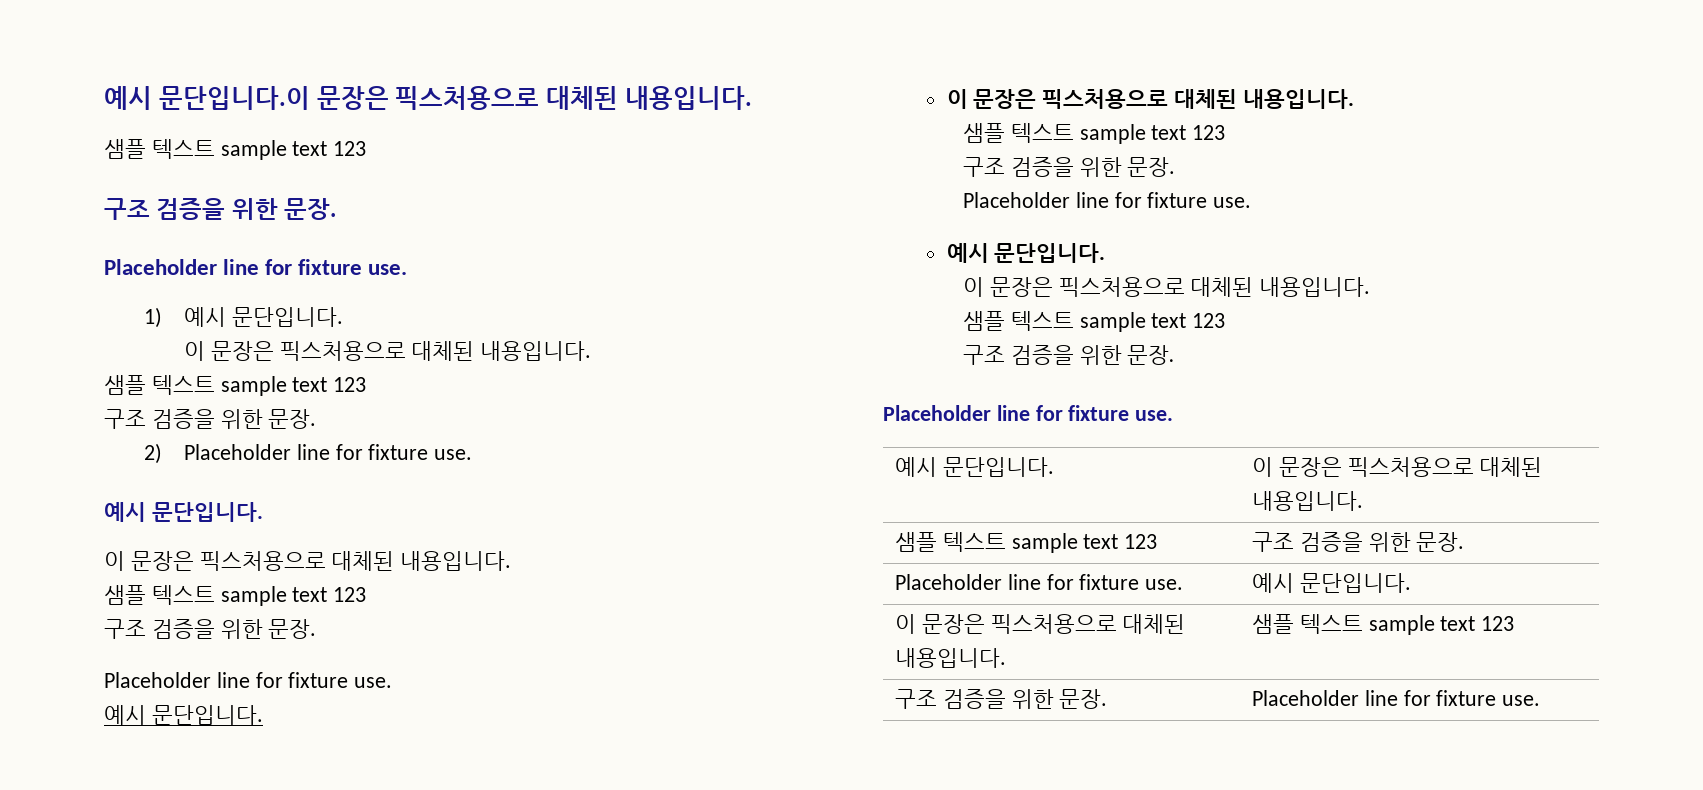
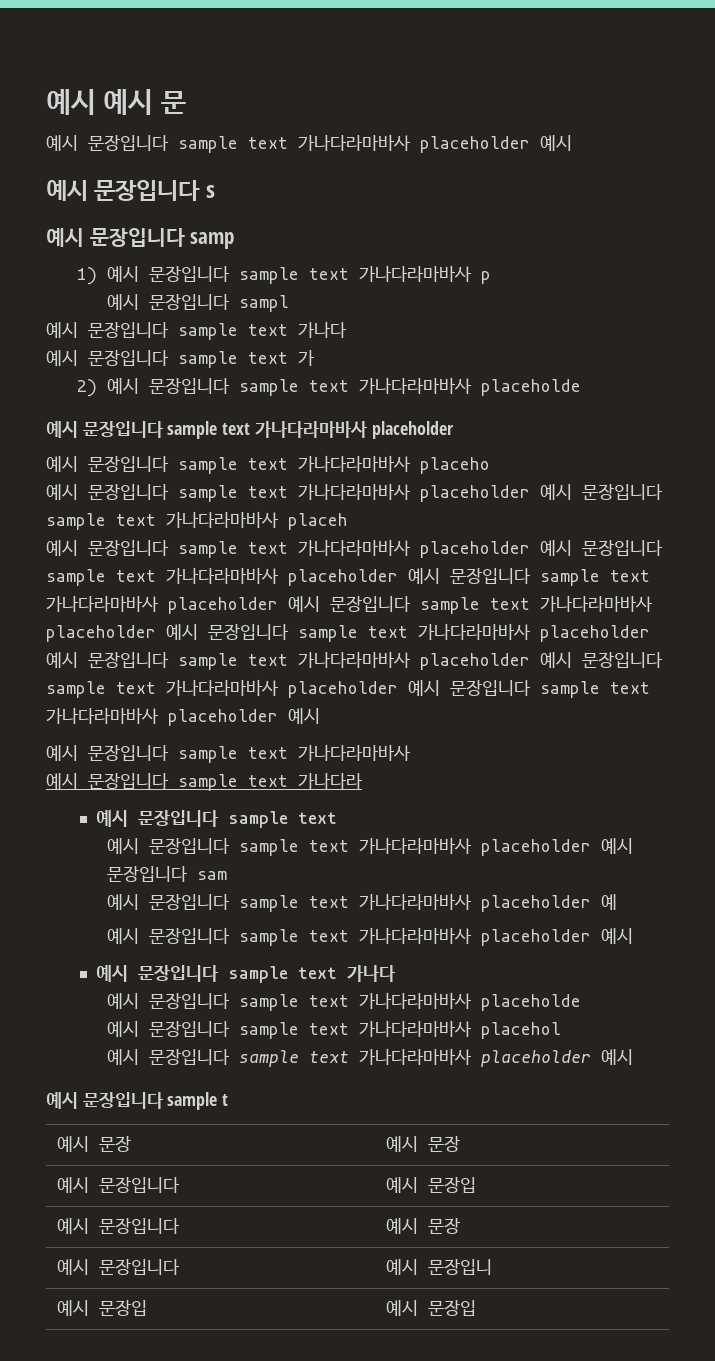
- 예시 문단입니다.이 문장은 픽스처용으로 대체된 내용입니다.
- 샘플 텍스트 sample text 123
- 구조 검증을 위한 문장.
- Placeholder line for fixture use.
- 1) 예시 문단입니다.
- 이 문장은 픽스처용으로 대체된 내용입니다.
- 샘플 텍스트 sample text 123
- 구조 검증을 위한 문장.
- 2) Placeholder line for fixture use.
- 예시 문단입니다.
- 이 문장은 픽스처용으로 대체된 내용입니다.
- 샘플 텍스트 sample text 123
- 구조 검증을 위한 문장.
- Placeholder line for fixture use.
- 예시 문단입니다.
- 이 문장은 픽스처용으로 대체된 내용입니다.
- 샘플 텍스트 sample text 123
- 구조 검증을 위한 문장.
- Placeholder line for fixture use.
- 예시 문단입니다.
- 이 문장은 픽스처용으로 대체된 내용입니다.
- 샘플 텍스트 sample text 123
- 구조 검증을 위한 문장.
- Placeholder line for fixture use.
- 예시 문단입니다. | 이 문장은 픽스처용으로 대체된 내용입니다.
- 샘플 텍스트 sample text 123 | 구조 검증을 위한 문장.
- Placeholder line for fixture use. | 예시 문단입니다.
- 이 문장은 픽스처용으로 대체된 내용입니다. | 샘플 텍스트 sample text 123
- 구조 검증을 위한 문장. | Placeholder line for fixture use.
+ 예시 예시 문
+ 예시 문장입니다 sample text 가나다라마바사 placeholder 예시
+ 예시 문장입니다 s
+ 예시 문장입니다 samp
+ 1) 예시 문장입니다 sample text 가나다라마바사 p
+ 예시 문장입니다 sampl
+ 예시 문장입니다 sample text 가나다
+ 예시 문장입니다 sample text 가
+ 2) 예시 문장입니다 sample text 가나다라마바사 placeholde
+ 예시 문장입니다 sample text 가나다라마바사 placeholder
+ 예시 문장입니다 sample text 가나다라마바사 placeho
+ 예시 문장입니다 sample text 가나다라마바사 placeholder 예시 문장입니다 sample text 가나다라마바사 placeh
+ 예시 문장입니다 sample text 가나다라마바사 placeholder 예시 문장입니다 sample text 가나다라마바사 placeholder 예시 문장입니다 sample text 가나다라마바사 placeholder 예시 문장입니다 sample text 가나다라마바사 placeholder 예시 문장입니다 sample text 가나다라마바사 placeholder 예시 문장입니다 sample text 가나다라마바사 placeholder 예시 문장입니다 sample text 가나다라마바사 placeholder 예시 문장입니다 sample text 가나다라마바사 placeholder 예시
+ 예시 문장입니다 sample text 가나다라마바사
+ 예시 문장입니다 sample text 가나다라
+ 예시 문장입니다 sample text
+ 예시 문장입니다 sample text 가나다라마바사 placeholder 예시 문장입니다 sam
+ 예시 문장입니다 sample text 가나다라마바사 placeholder 예
+ 예시 문장입니다 sample text 가나다라마바사 placeholder 예시
+ 예시 문장입니다 sample text 가나다
+ 예시 문장입니다 sample text 가나다라마바사 placeholde
+ 예시 문장입니다 sample text 가나다라마바사 placehol
+ 예시 문장입니다 sample text 가나다라마바사 placeholder 예시
+ 예시 문장입니다 sample t
+ 예시 문장 | 예시 문장
+ 예시 문장입니다 | 예시 문장입
+ 예시 문장입니다 | 예시 문장
+ 예시 문장입니다 | 예시 문장입니
+ 예시 문장입 | 예시 문장입

